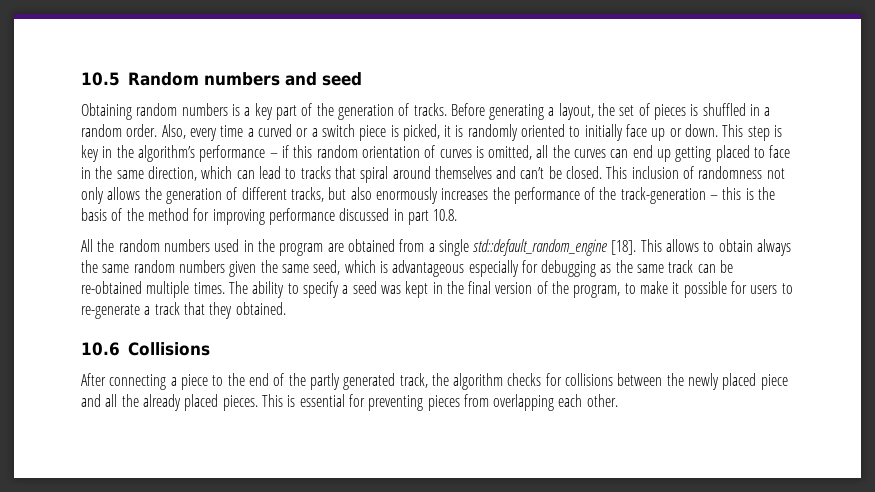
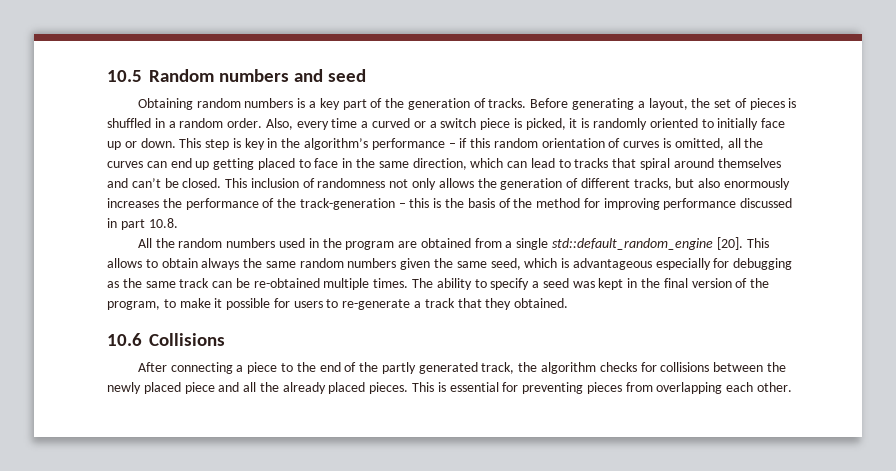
- All the random numbers used in the program are obtained from a single std::default_random_engine [18].
+ All the random numbers used in the program are obtained from a single std::default_random_engine [20].

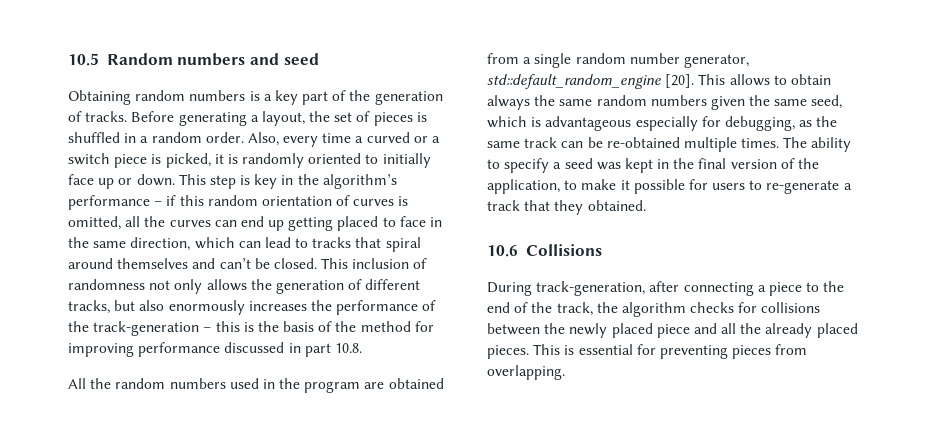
- All the random numbers used in the program are obtained from a single std::default_random_engine [20].
+ All the random numbers used in the program are obtained from a single random number generator, std::default_random_engine [20].
- This allows to obtain always the same random numbers given the same seed, which is advantageous especially for debugging as the same track can be re-obtained multiple times.
+ This allows to obtain always the same random numbers given the same seed, which is advantageous especially for debugging, as the same track can be re-obtained multiple times.
- The ability to specify a seed was kept in the final version of the program, to make it possible for users to re-generate a track that they obtained.
+ The ability to specify a seed was kept in the final version of the application, to make it possible for users to re-generate a track that they obtained.
- After connecting a piece to the end of the partly generated track, the algorithm checks for collisions between the newly placed piece and all the already placed pieces.
+ During track-generation, after connecting a piece to the end of the track, the algorithm checks for collisions between the newly placed piece and all the already placed pieces.
- This is essential for preventing pieces from overlapping each other.
+ This is essential for preventing pieces from overlapping.

